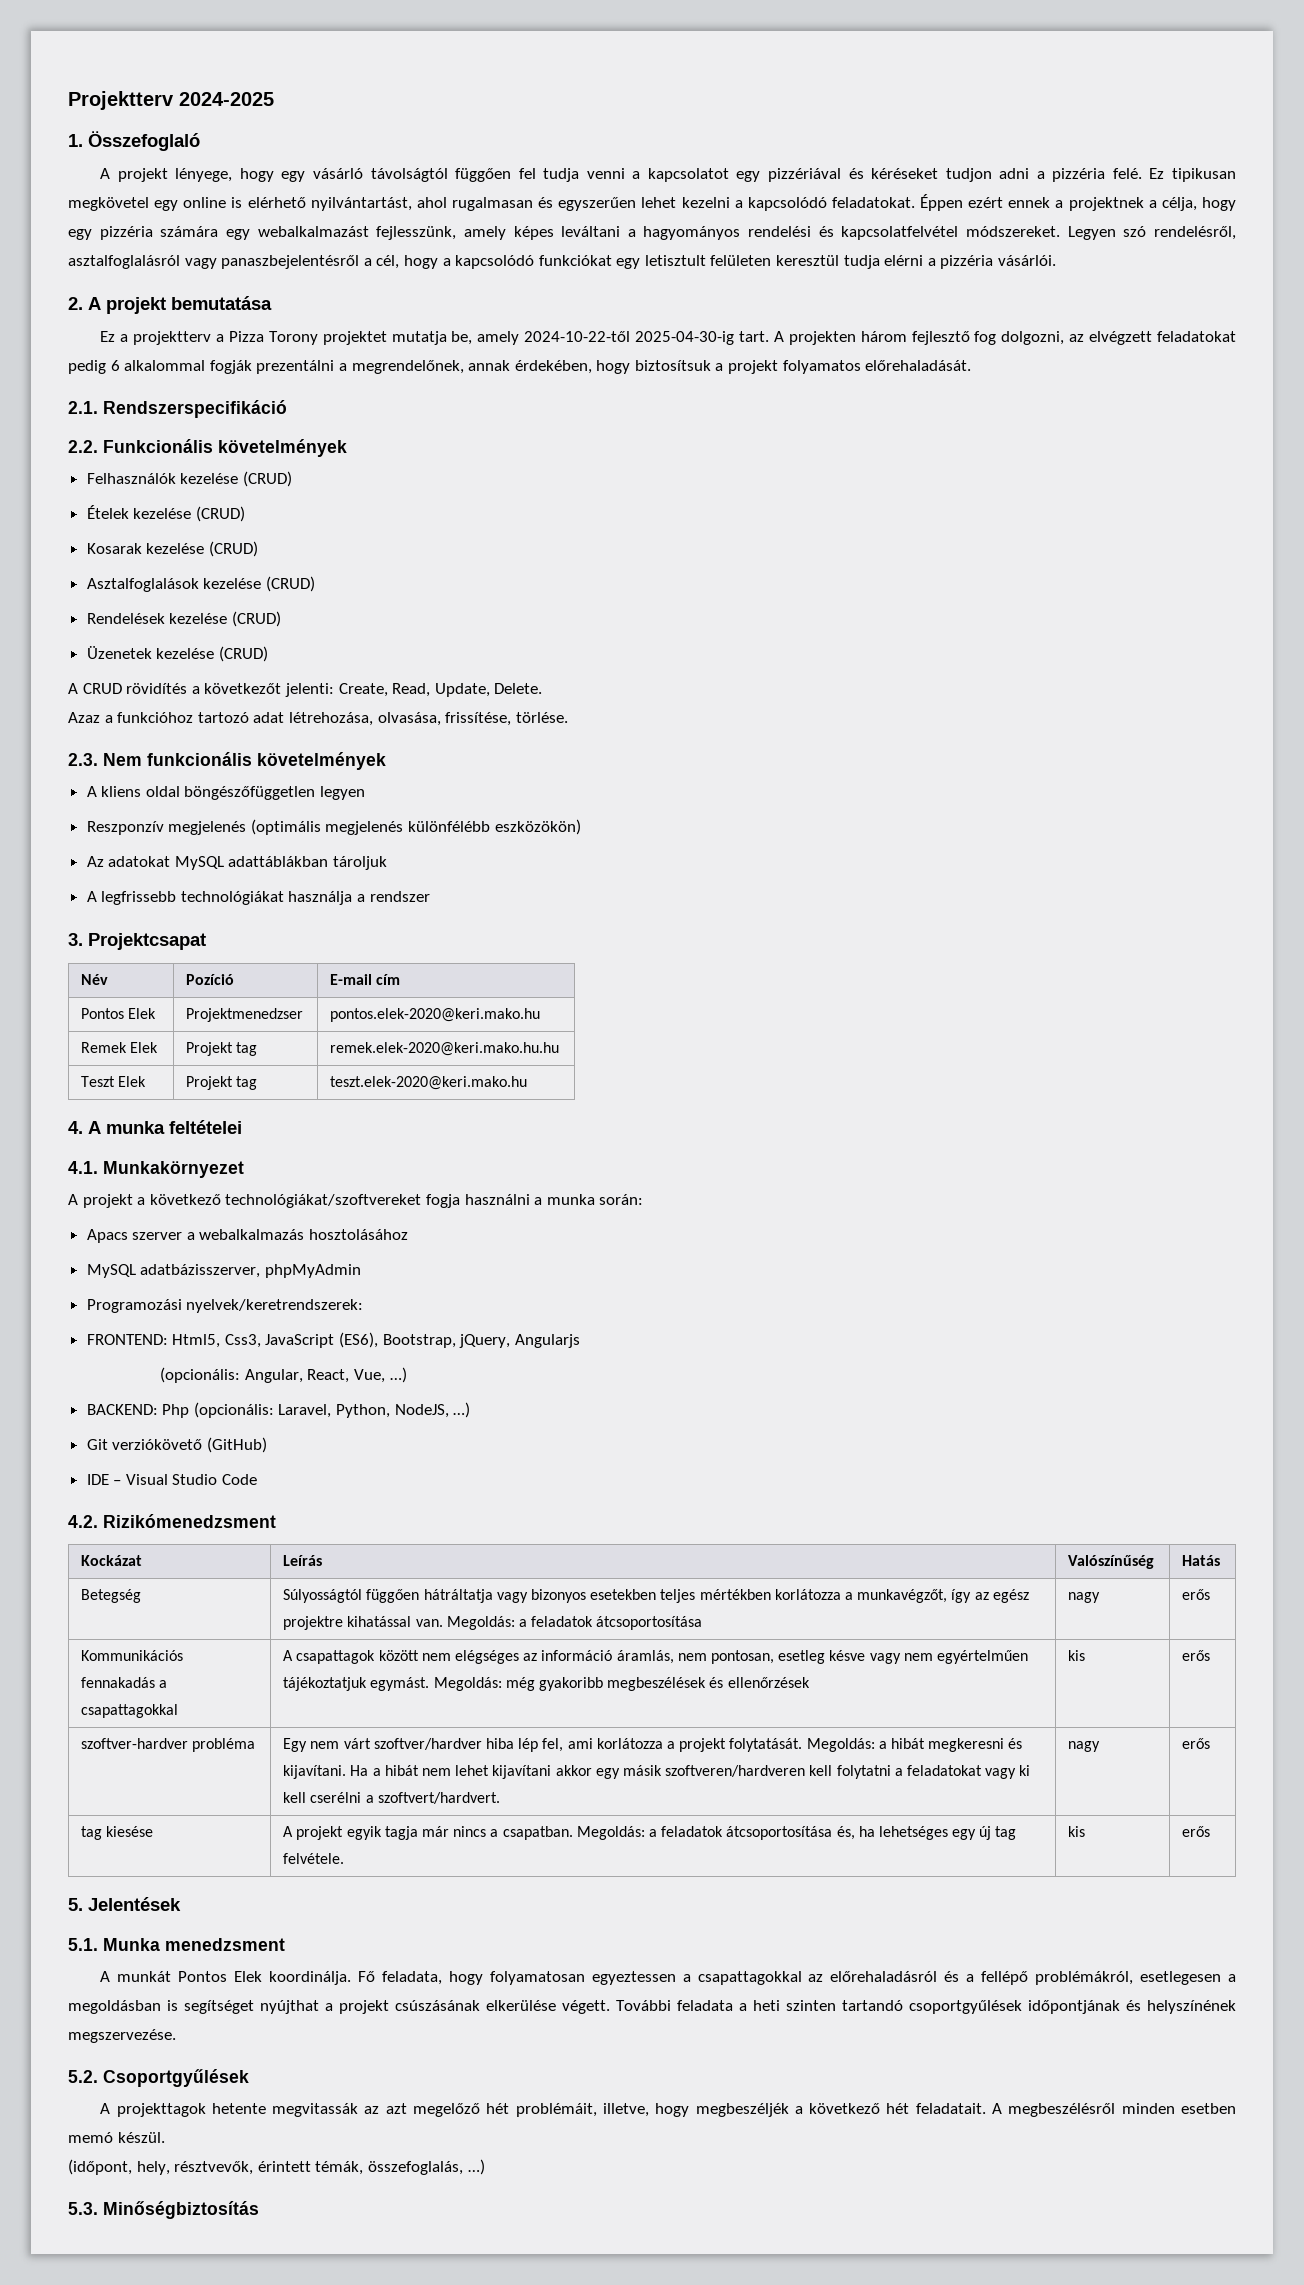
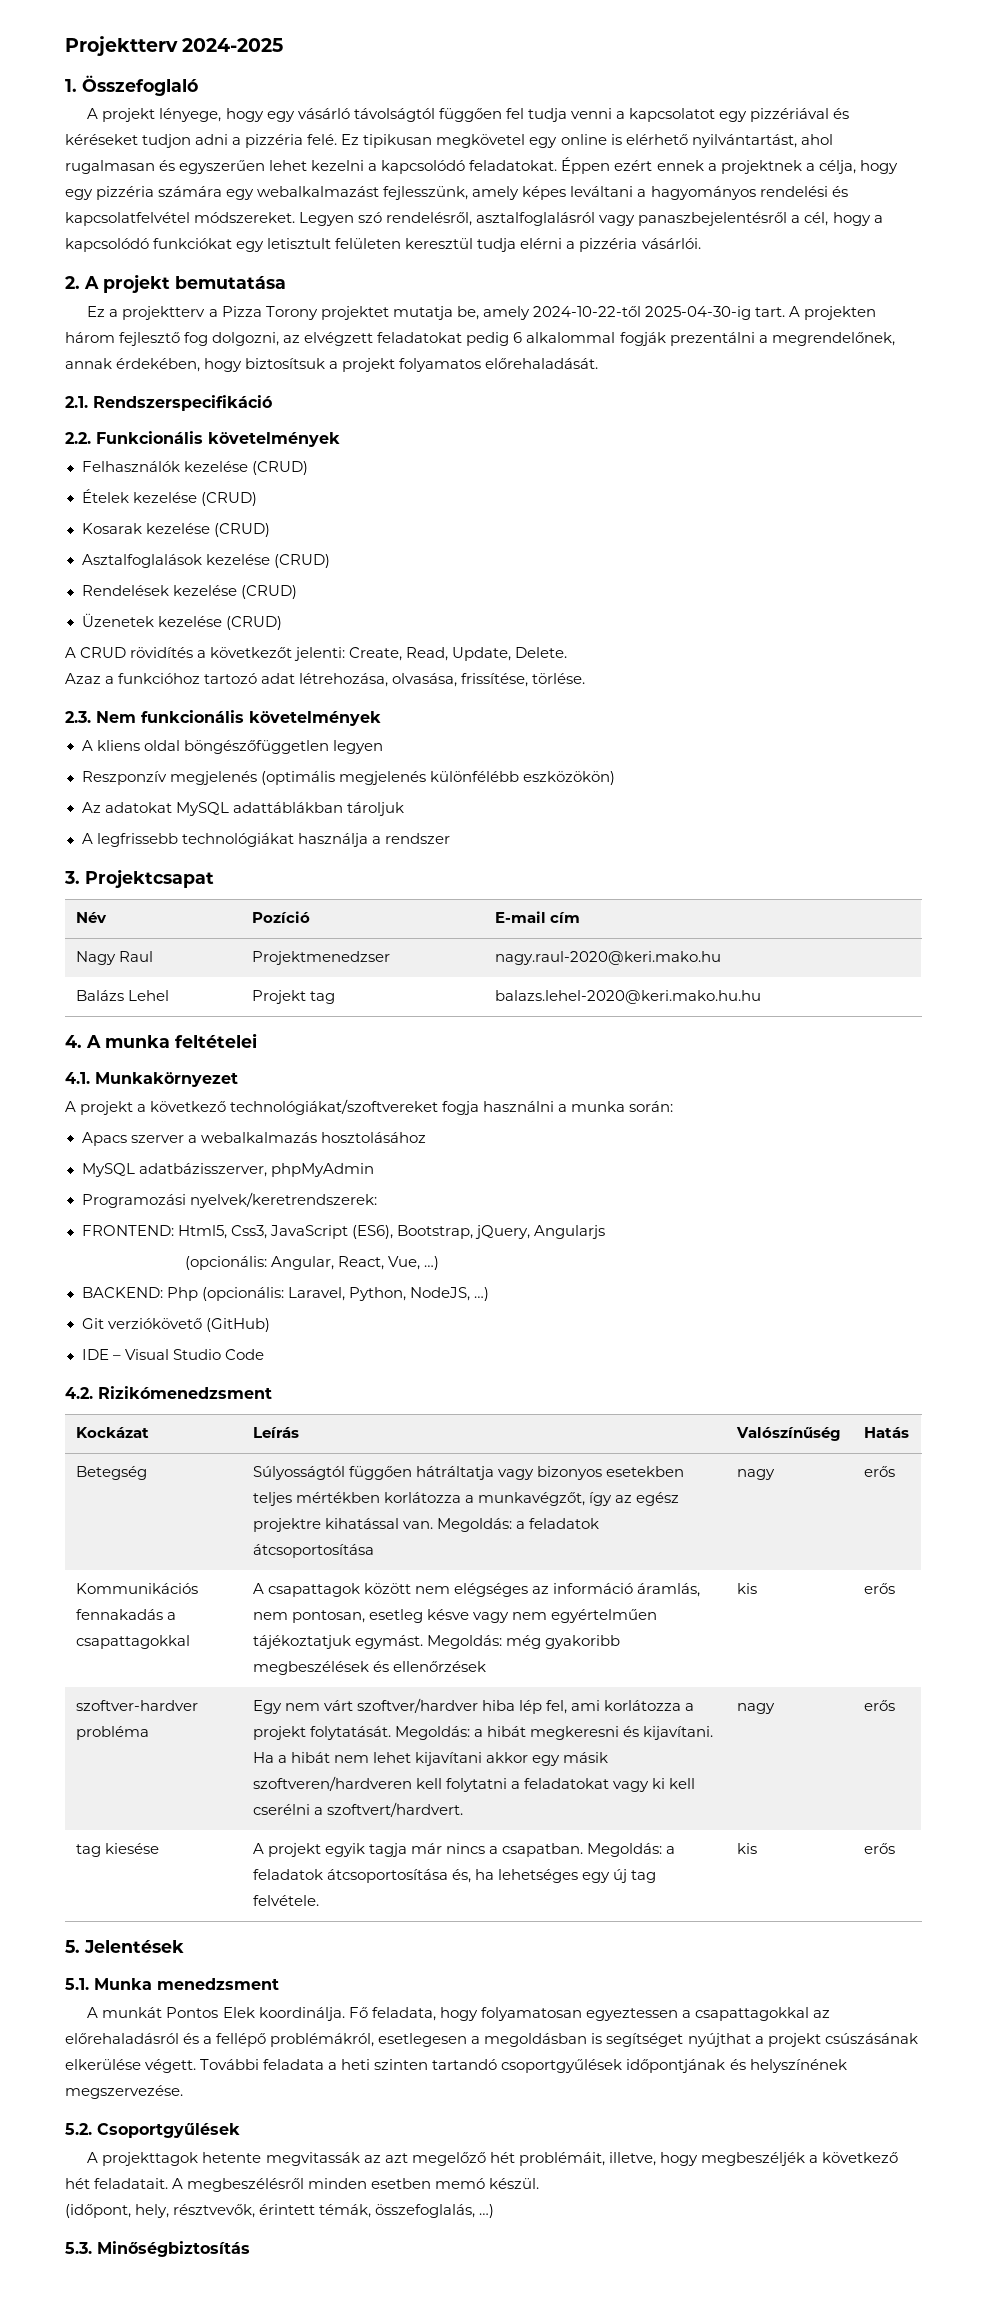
- Pontos Elek | Projektmenedzser | pontos.elek-2020@keri.mako.hu
- Remek Elek | Projekt tag | remek.elek-2020@keri.mako.hu.hu
- Teszt Elek | Projekt tag | teszt.elek-2020@keri.mako.hu
+ Nagy Raul | Projektmenedzser | nagy.raul-2020@keri.mako.hu
+ Balázs Lehel | Projekt tag | balazs.lehel-2020@keri.mako.hu.hu

